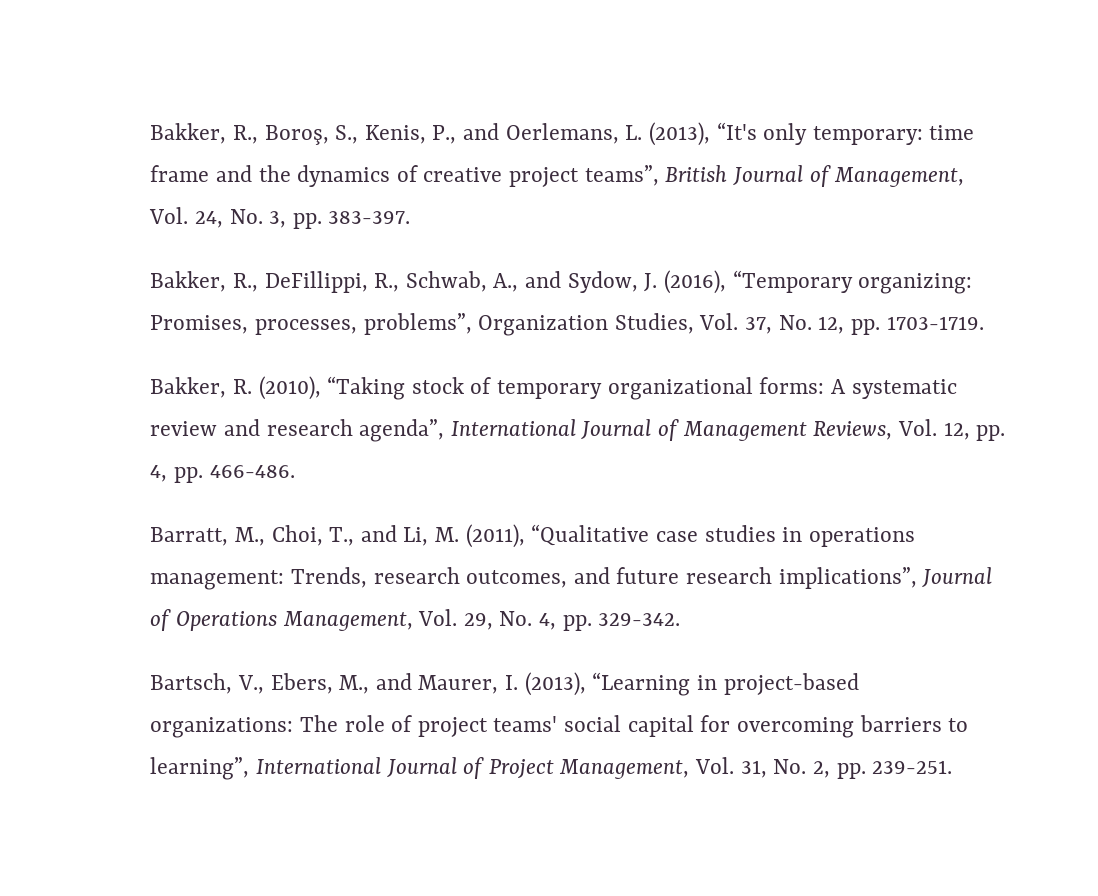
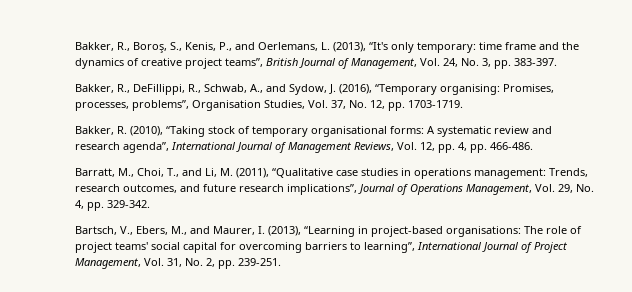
- Bakker, R., DeFillippi, R., Schwab, A., and Sydow, J. (2016), “Temporary organizing: Promises, processes, problems”, Organization Studies, Vol. 37, No. 12, pp. 1703-1719.
+ Bakker, R., DeFillippi, R., Schwab, A., and Sydow, J. (2016), “Temporary organising: Promises, processes, problems”, Organisation Studies, Vol. 37, No. 12, pp. 1703-1719.
- Bakker, R. (2010), “Taking stock of temporary organizational forms: A systematic review and research agenda”, International Journal of Management Reviews, Vol. 12, pp. 4, pp. 466-486.
+ Bakker, R. (2010), “Taking stock of temporary organisational forms: A systematic review and research agenda”, International Journal of Management Reviews, Vol. 12, pp. 4, pp. 466-486.
- Bartsch, V., Ebers, M., and Maurer, I. (2013), “Learning in project-based organizations: The role of project teams' social capital for overcoming barriers to learning”, International Journal of Project Management, Vol. 31, No. 2, pp. 239-251.
+ Bartsch, V., Ebers, M., and Maurer, I. (2013), “Learning in project-based organisations: The role of project teams' social capital for overcoming barriers to learning”, International Journal of Project Management, Vol. 31, No. 2, pp. 239-251.

